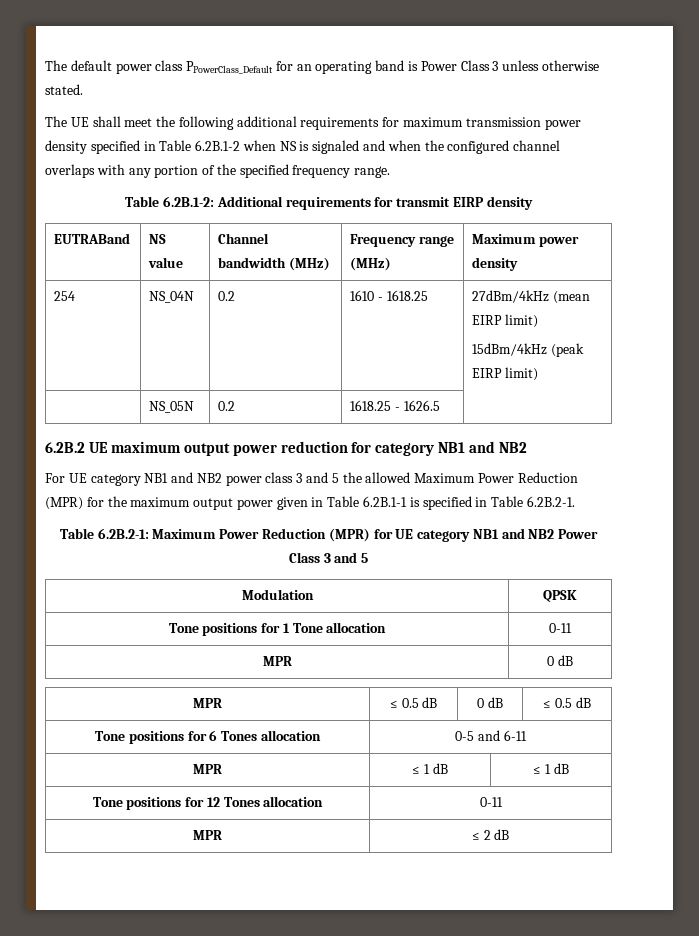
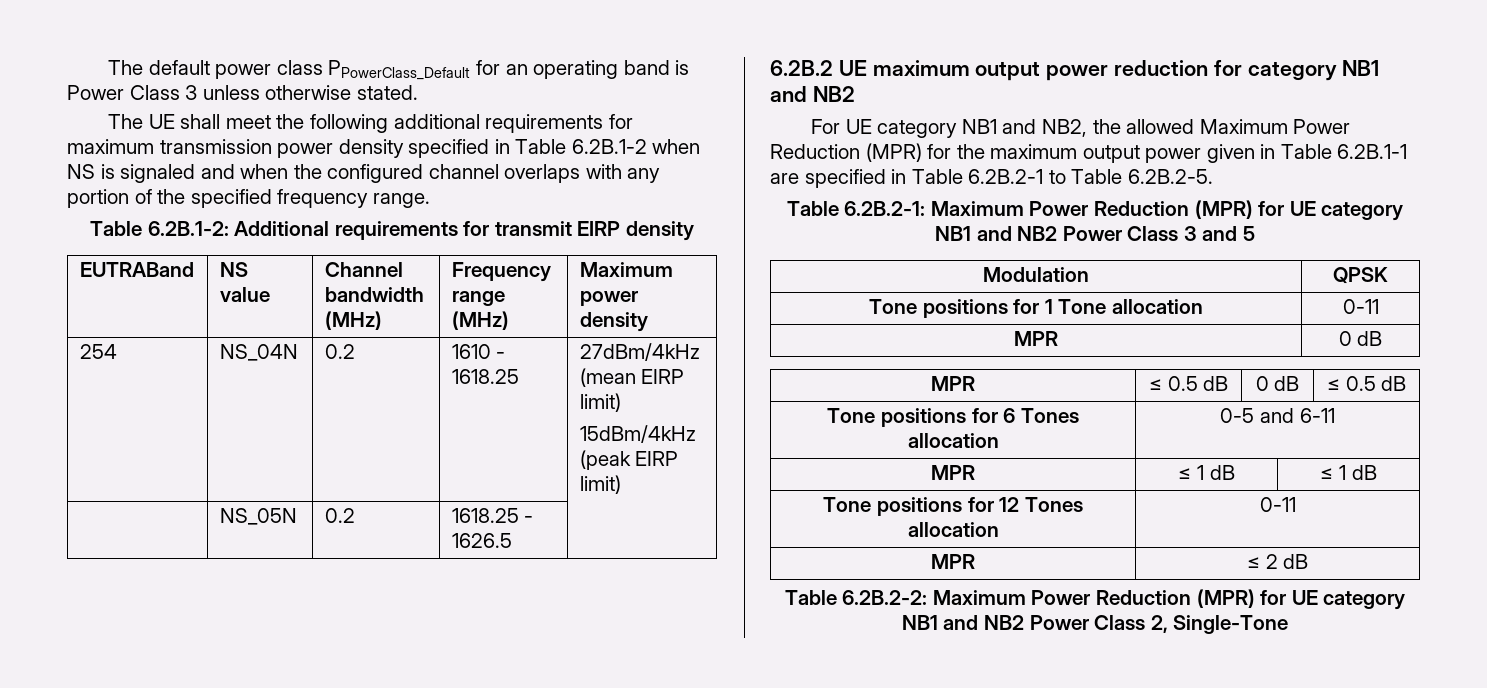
- For UE category NB1 and NB2 power class 3 and 5 the allowed Maximum Power Reduction (MPR) for the maximum output power given in Table 6.2B.1-1 is specified in Table 6.2B.2-1.
+ For UE category NB1 and NB2, the allowed Maximum Power Reduction (MPR) for the maximum output power given in Table 6.2B.1-1 are specified in Table 6.2B.2-1 to Table 6.2B.2-5.
+ Table 6.2B.2-2: Maximum Power Reduction (MPR) for UE category NB1 and NB2 Power Class 2, Single-Tone

